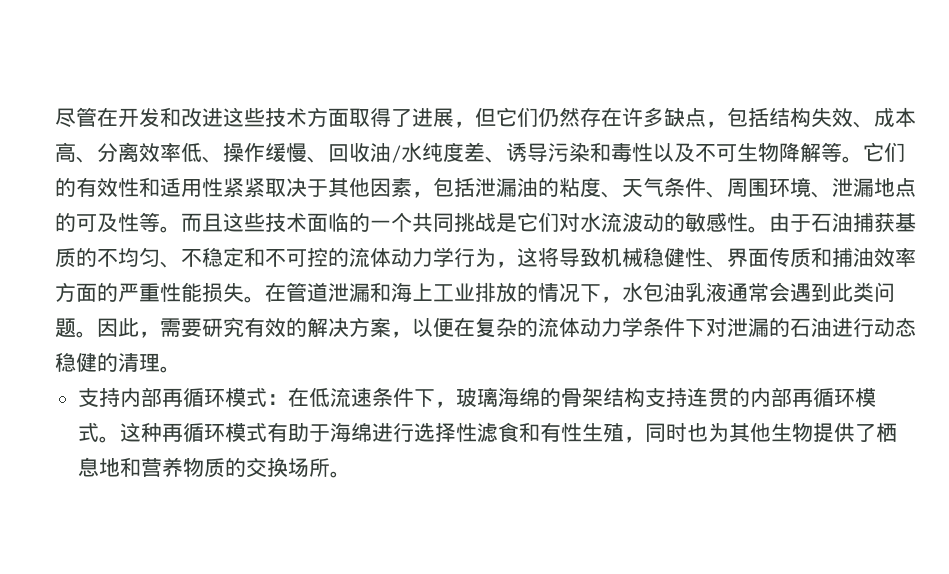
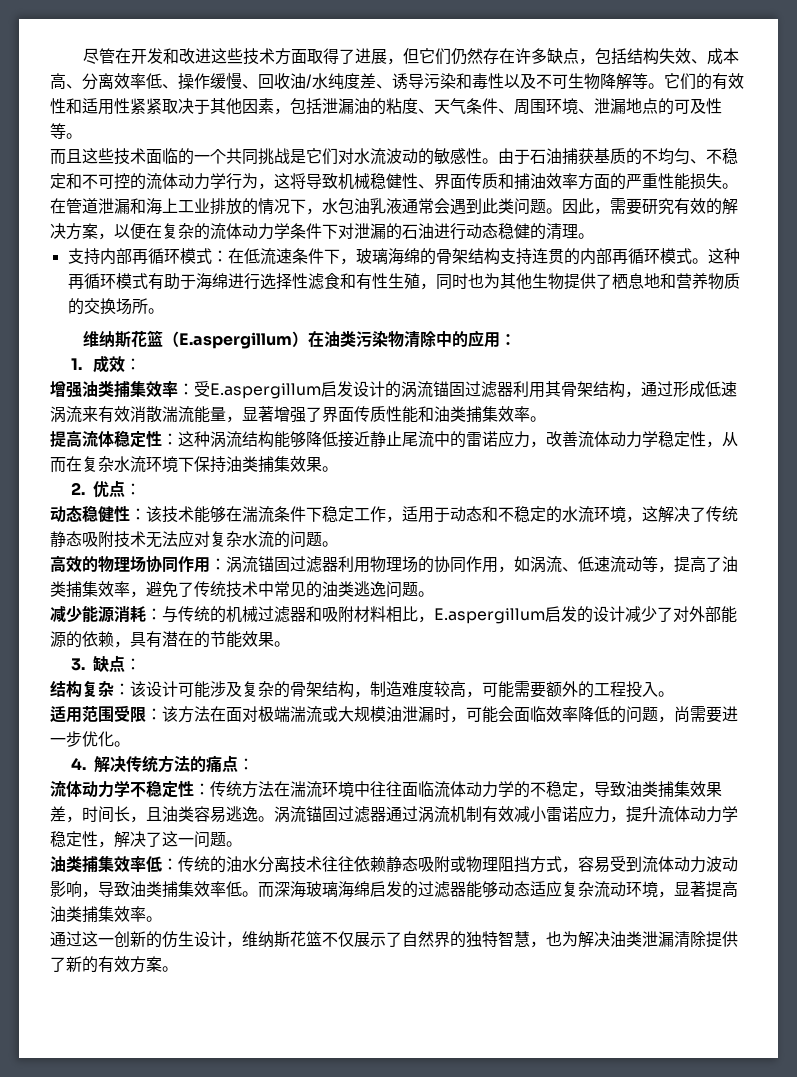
- 它们的有效性和适用性紧紧取决于其他因素，包括泄漏油的粘度、天气条件、周围环境、泄漏地点的可及性等。而且这些技术面临的一个共同挑战是它们对水流波动的敏感性。
+ 它们的有效性和适用性紧紧取决于其他因素，包括泄漏油的粘度、天气条件、周围环境、泄漏地点的可及性等。
+ 而且这些技术面临的一个共同挑战是它们对水流波动的敏感性。
+ 维纳斯花篮（E.aspergillum）在油类污染物清除中的应用：
+ 1.成效：
+ 增强油类捕集效率：受E.aspergillum启发设计的涡流锚固过滤器利用其骨架结构，通过形成低速涡流来有效消散湍流能量，显著增强了界面传质性能和油类捕集效率。
+ 提高流体稳定性：这种涡流结构能够降低接近静止尾流中的雷诺应力，改善流体动力学稳定性，从而在复杂水流环境下保持油类捕集效果。
+ 2.优点：
+ 动态稳健性：该技术能够在湍流条件下稳定工作，适用于动态和不稳定的水流环境，这解决了传统静态吸附技术无法应对复杂水流的问题。
+ 高效的物理场协同作用：涡流锚固过滤器利用物理场的协同作用，如涡流、低速流动等，提高了油类捕集效率，避免了传统技术中常见的油类逃逸问题。
+ 减少能源消耗：与传统的机械过滤器和吸附材料相比，E.aspergillum启发的设计减少了对外部能源的依赖，具有潜在的节能效果。
+ 3.缺点：
+ 结构复杂：该设计可能涉及复杂的骨架结构，制造难度较高，可能需要额外的工程投入。
+ 适用范围受限：该方法在面对极端湍流或大规模油泄漏时，可能会面临效率降低的问题，尚需要进一步优化。
+ 4.解决传统方法的痛点：
+ 流体动力学不稳定性：传统方法在湍流环境中往往面临流体动力学的不稳定，导致油类捕集效果差，时间长，且油类容易逃逸。涡流锚固过滤器通过涡流机制有效减小雷诺应力，提升流体动力学稳定性，解决了这一问题。
+ 油类捕集效率低：传统的油水分离技术往往依赖静态吸附或物理阻挡方式，容易受到流体动力波动影响，导致油类捕集效率低。而深海玻璃海绵启发的过滤器能够动态适应复杂流动环境，显著提高油类捕集效率。
+ 通过这一创新的仿生设计，维纳斯花篮不仅展示了自然界的独特智慧，也为解决油类泄漏清除提供了新的有效方案。

